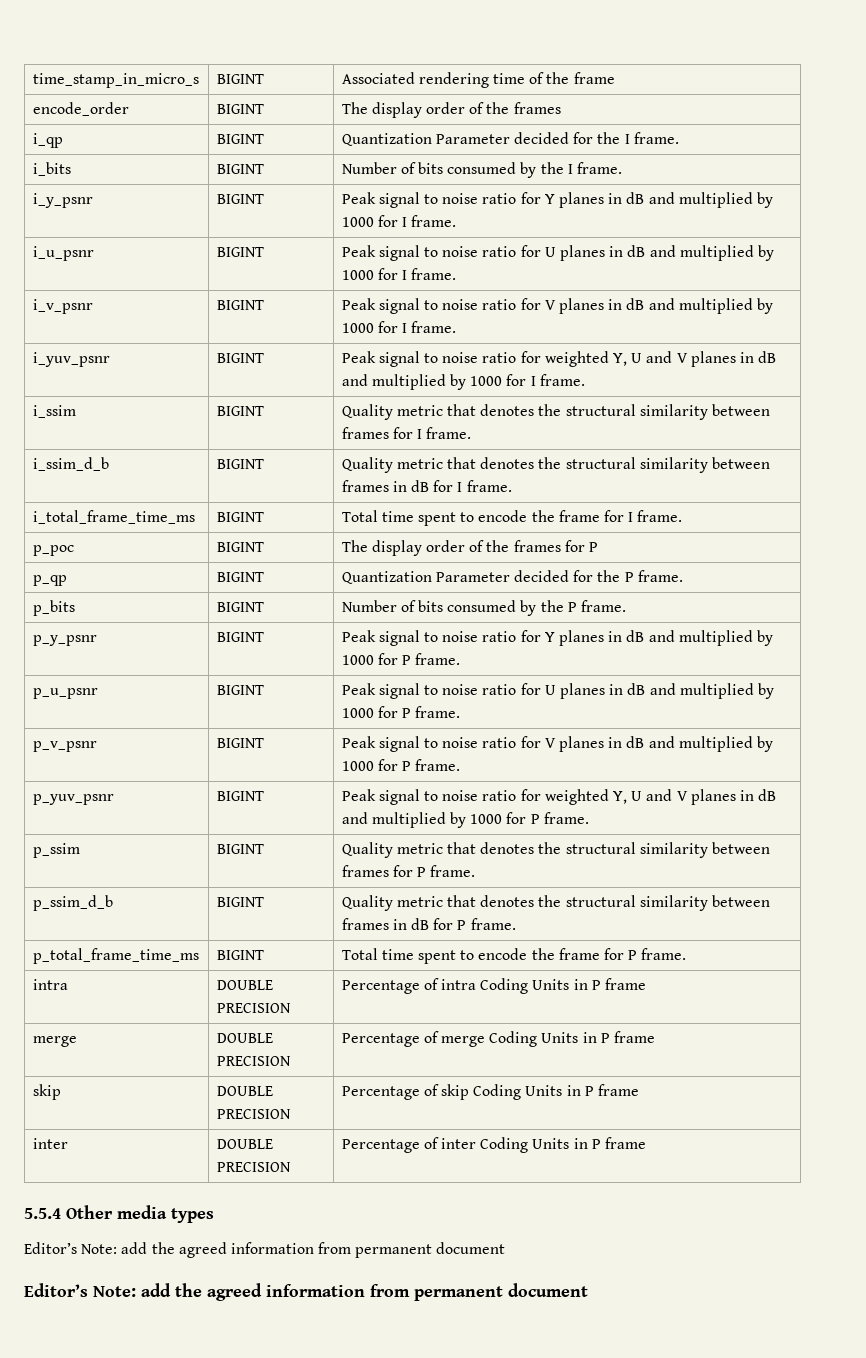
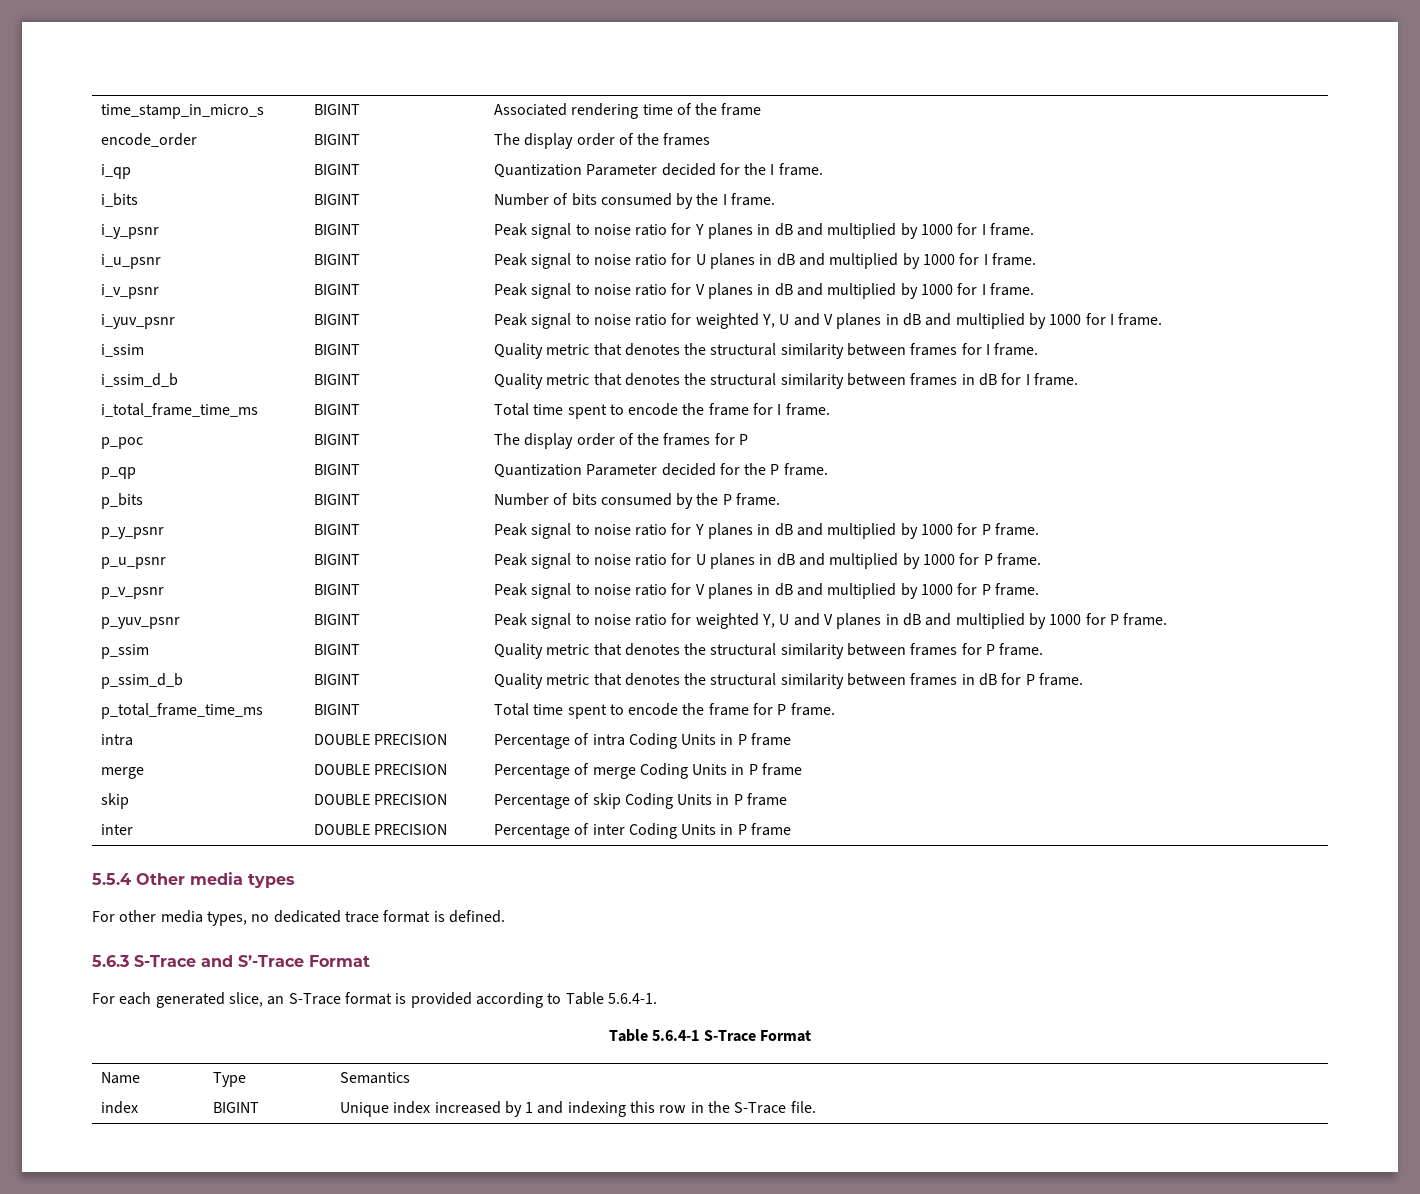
  5.5.4 Other media types
- Editor’s Note: add the agreed information from permanent document
- Editor’s Note: add the agreed information from permanent document
+ For other media types, no dedicated trace format is defined.
+ 5.6.3 S-Trace and S’-Trace Format
+ For each generated slice, an S-Trace format is provided according to Table 5.6.4-1.
+ Table 5.6.4-1 S-Trace Format
+ Name | Type | Semantics
+ index | BIGINT | Unique index increased by 1 and indexing this row in the S-Trace file.

